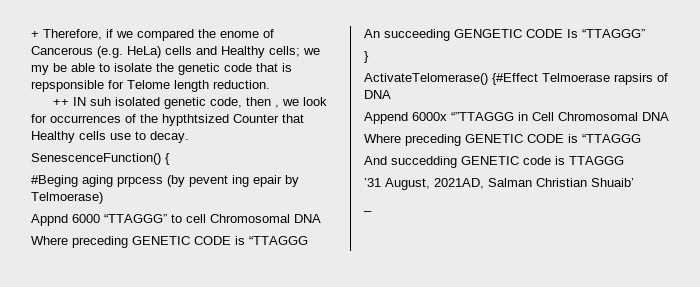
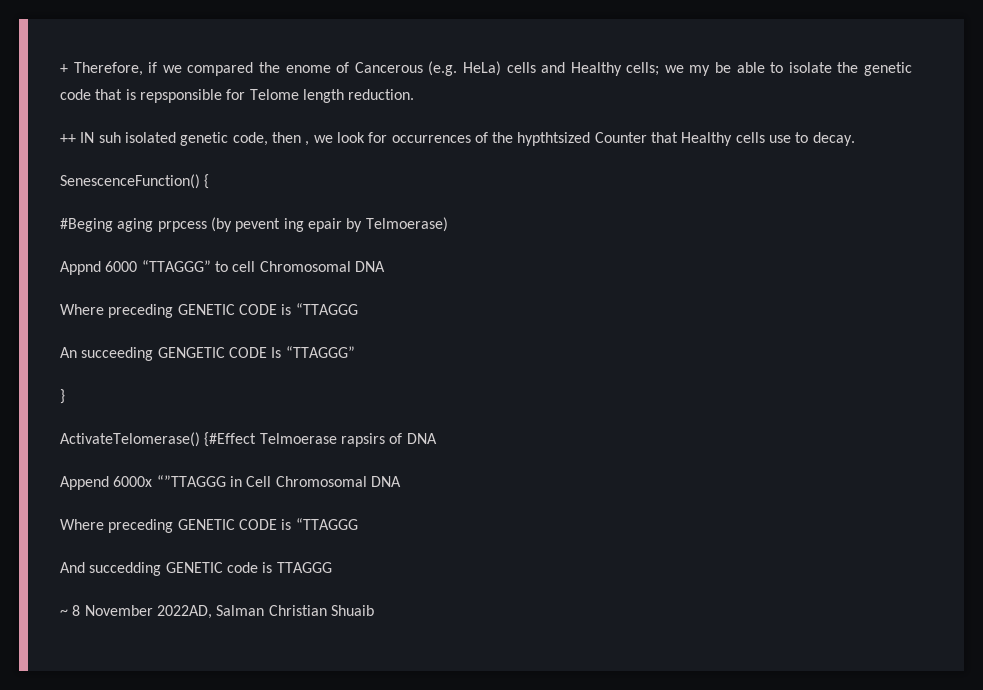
- ’31 August, 2021AD, Salman Christian Shuaib’
- _
+ ~ 8 November 2022AD, Salman Christian Shuaib

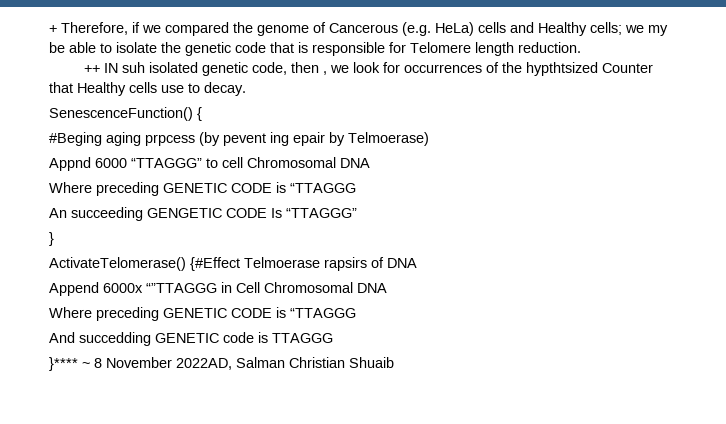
- + Therefore, if we compared the enome of Cancerous (e.g. HeLa) cells and Healthy cells; we my be able to isolate the genetic code that is repsponsible for Telome length reduction.
+ + Therefore, if we compared the genome of Cancerous (e.g. HeLa) cells and Healthy cells; we my be able to isolate the genetic code that is responsible for Telomere length reduction.
- ~ 8 November 2022AD, Salman Christian Shuaib
+ }**** ~ 8 November 2022AD, Salman Christian Shuaib

